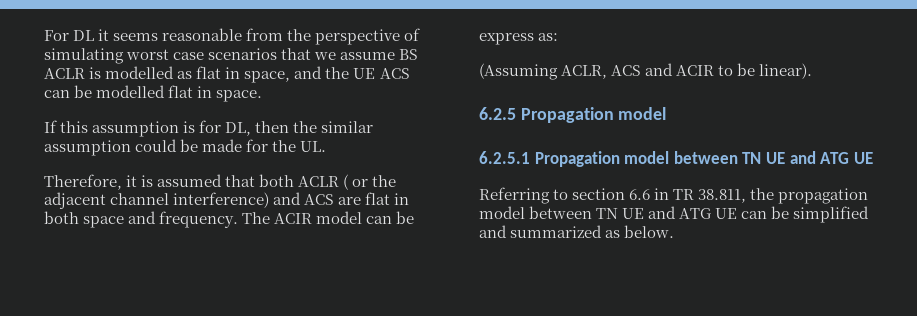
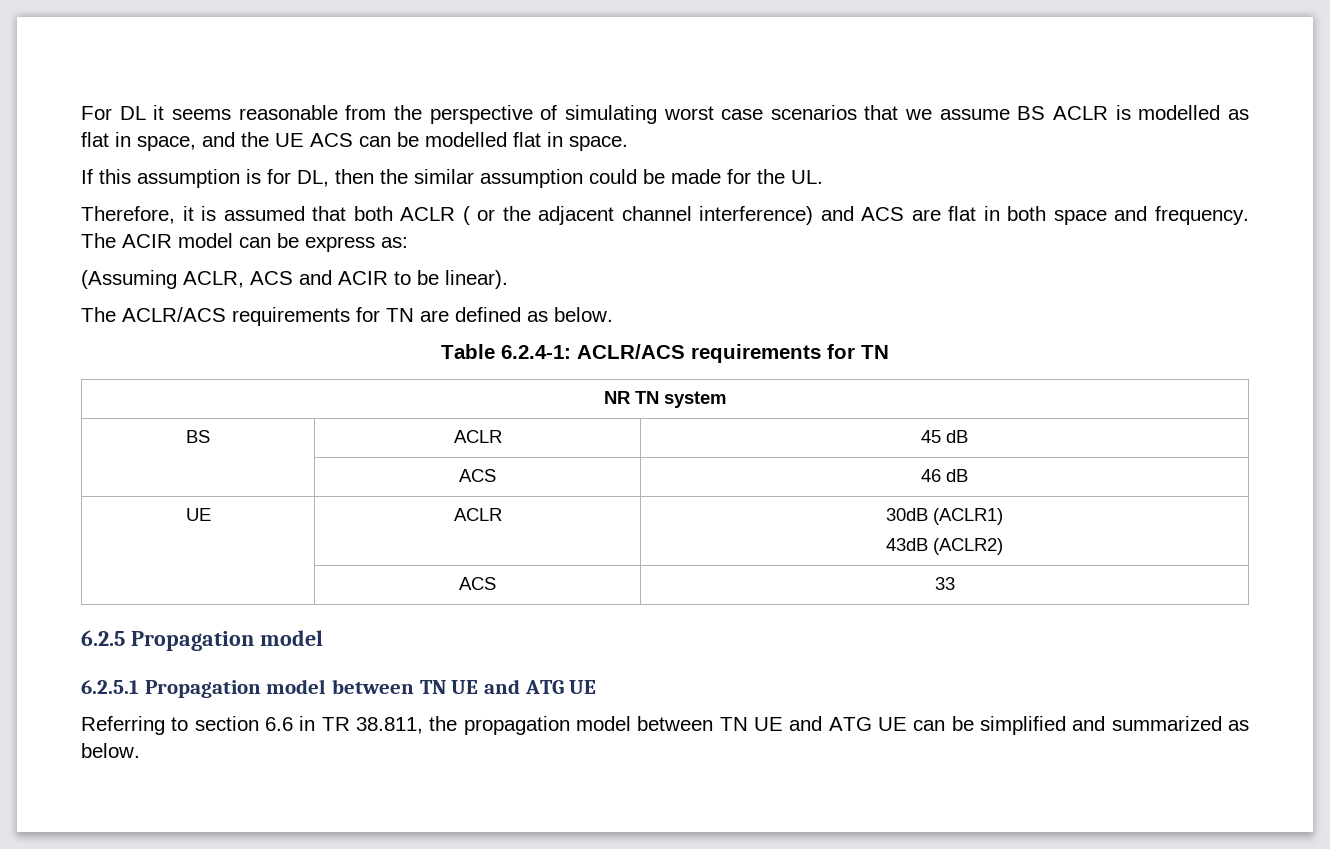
+ The ACLR/ACS requirements for TN are defined as below.
+ Table 6.2.4-1: ACLR/ACS requirements for TN
+ NR TN system
+ BS | ACLR | 45 dB
+ | ACS | 46 dB
+ UE | ACLR | 30dB (ACLR1)
+ 43dB (ACLR2)
+ | ACS | 33

